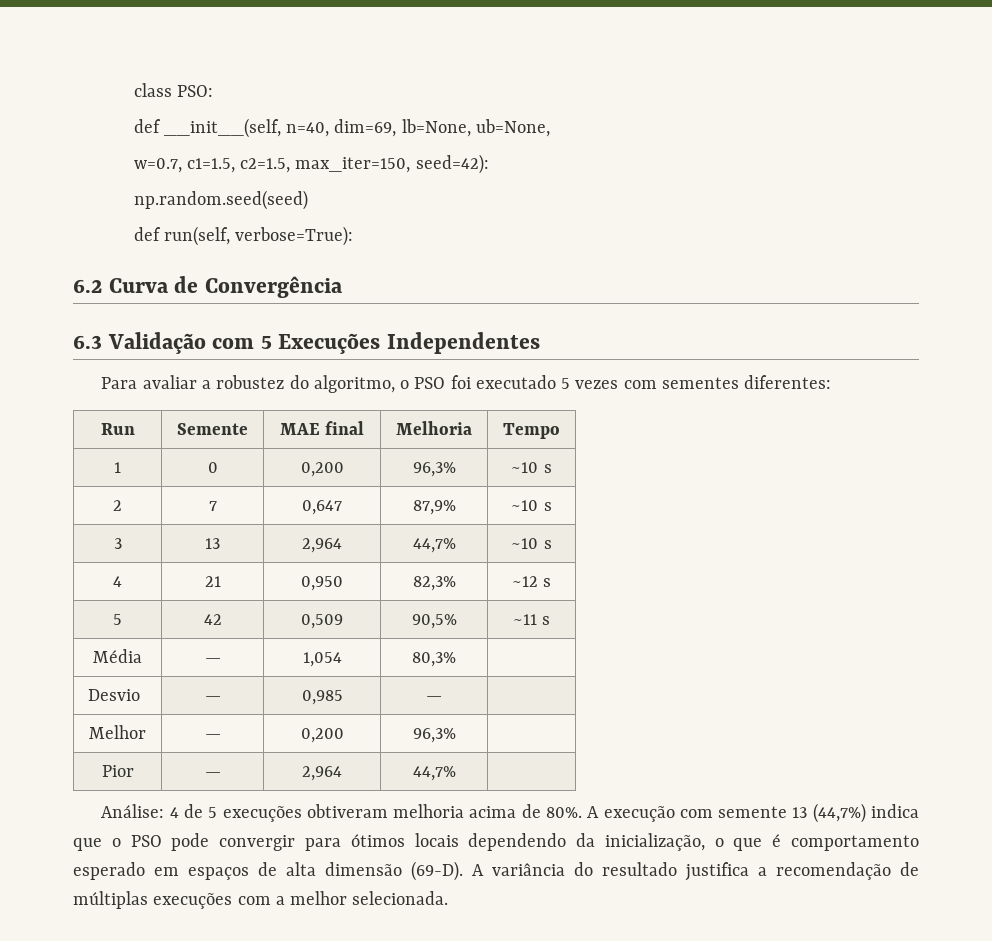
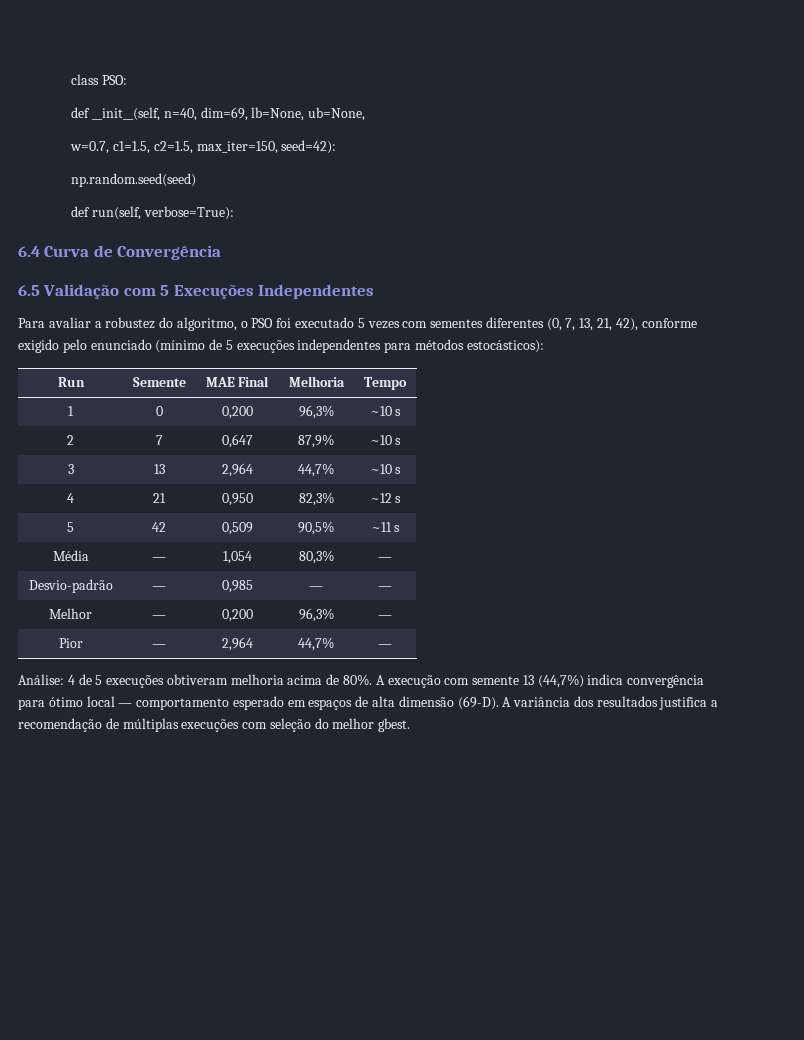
- 6.2 Curva de Convergência
+ 6.4 Curva de Convergência
- 6.3 Validação com 5 Execuções Independentes
+ 6.5 Validação com 5 Execuções Independentes
- Para avaliar a robustez do algoritmo, o PSO foi executado 5 vezes com sementes diferentes:
+ Para avaliar a robustez do algoritmo, o PSO foi executado 5 vezes com sementes diferentes (0, 7, 13, 21, 42), conforme exigido pelo enunciado (mínimo de 5 execuções independentes para métodos estocásticos):
- Run | Semente | MAE final | Melhoria | Tempo
+ Run | Semente | MAE Final | Melhoria | Tempo
- Média | — | 1,054 | 80,3% |
- Desvio | — | 0,985 | — |
+ Média | — | 1,054 | 80,3% | —
+ Desvio-padrão | — | 0,985 | — | —
- Melhor | — | 0,200 | 96,3% |
+ Melhor | — | 0,200 | 96,3% | —
- Pior | — | 2,964 | 44,7% |
+ Pior | — | 2,964 | 44,7% | —
- A execução com semente 13 (44,7%) indica que o PSO pode convergir para ótimos locais dependendo da inicialização, o que é comportamento esperado em espaços de alta dimensão (69-D).
+ A execução com semente 13 (44,7%) indica convergência para ótimo local — comportamento esperado em espaços de alta dimensão (69-D).
- A variância do resultado justifica a recomendação de múltiplas execuções com a melhor selecionada.
+ A variância dos resultados justifica a recomendação de múltiplas execuções com seleção do melhor gbest.

